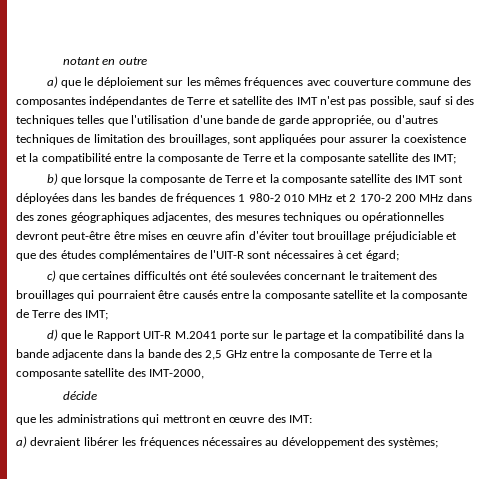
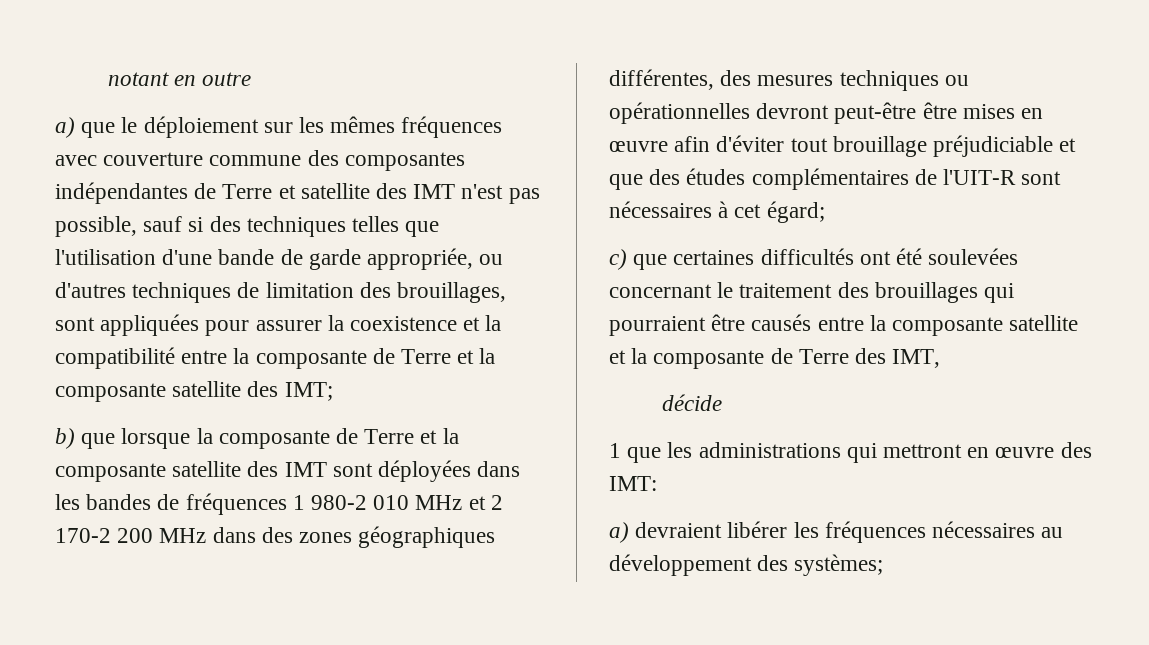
- b) que lorsque la composante de Terre et la composante satellite des IMT sont déployées dans les bandes de fréquences 1 980-2 010 MHz et 2 170-2 200 MHz dans des zones géographiques adjacentes, des mesures techniques ou opérationnelles devront peut-être être mises en œuvre afin d'éviter tout brouillage préjudiciable et que des études complémentaires de l'UIT-R sont nécessaires à cet égard;
+ b) que lorsque la composante de Terre et la composante satellite des IMT sont déployées dans les bandes de fréquences 1 980-2 010 MHz et 2 170-2 200 MHz dans des zones géographiques différentes, des mesures techniques ou opérationnelles devront peut-être être mises en œuvre afin d'éviter tout brouillage préjudiciable et que des études complémentaires de l'UIT-R sont nécessaires à cet égard;
- c) que certaines difficultés ont été soulevées concernant le traitement des brouillages qui pourraient être causés entre la composante satellite et la composante de Terre des IMT;
- d) que le Rapport UIT-R M.2041 porte sur le partage et la compatibilité dans la bande adjacente dans la bande des 2,5 GHz entre la composante de Terre et la composante satellite des IMT-2000,
+ c) que certaines difficultés ont été soulevées concernant le traitement des brouillages qui pourraient être causés entre la composante satellite et la composante de Terre des IMT,
- que les administrations qui mettront en œuvre des IMT:
+ 1 que les administrations qui mettront en œuvre des IMT:

